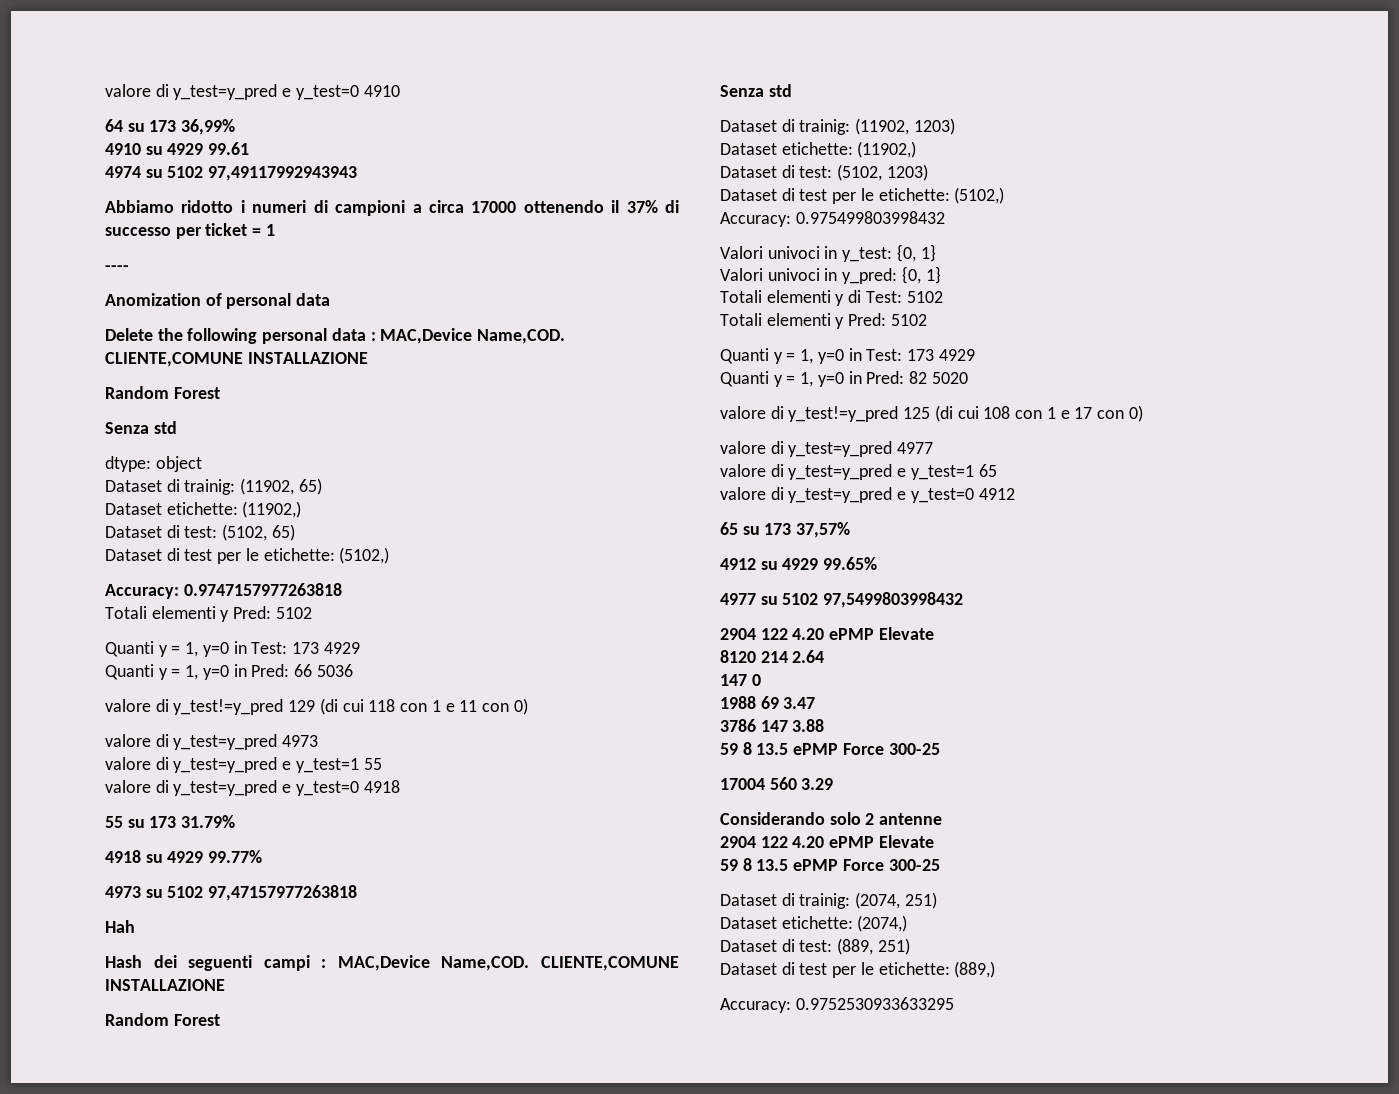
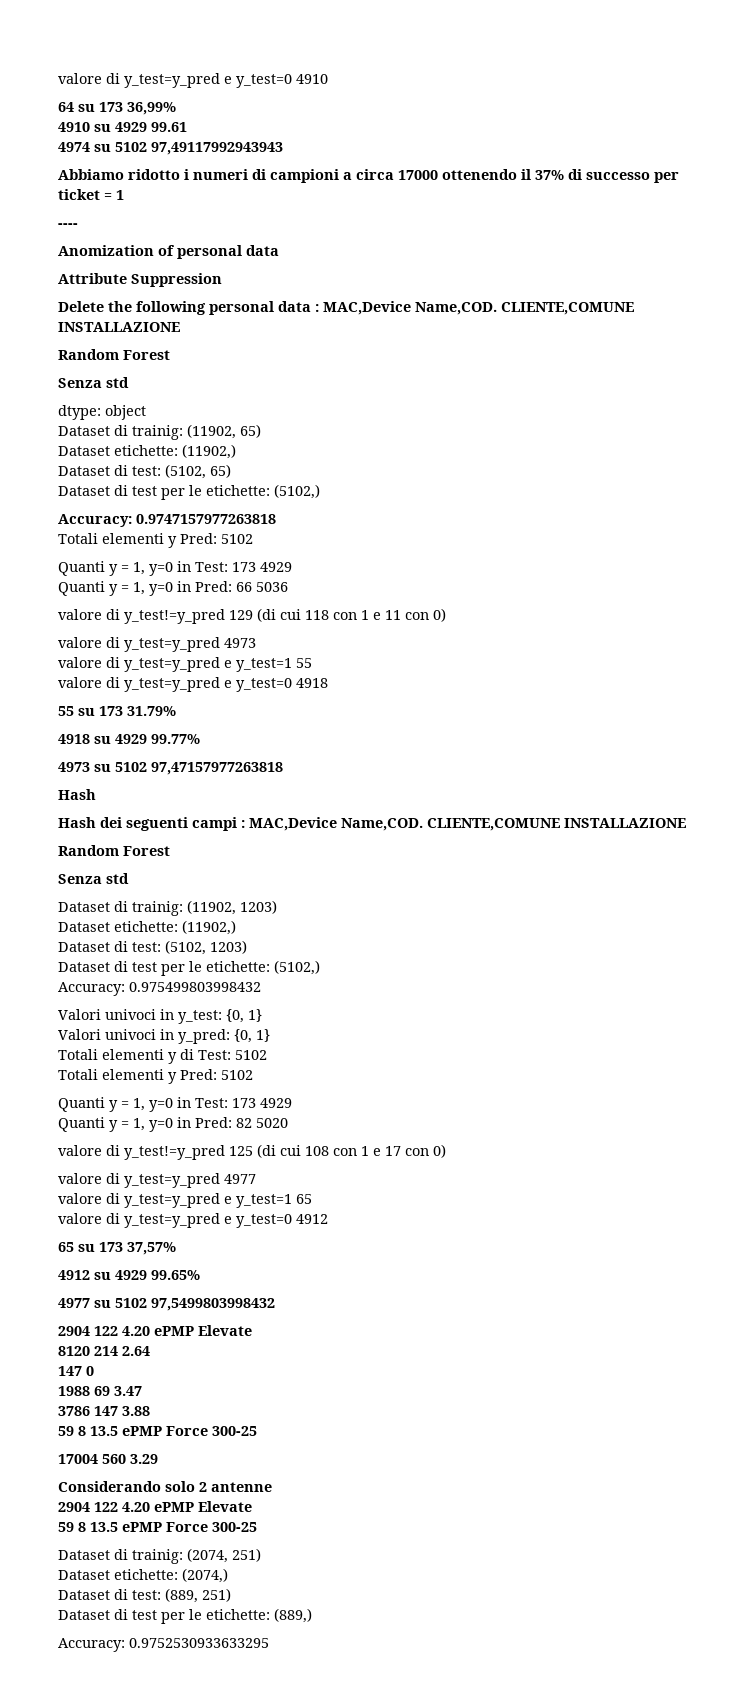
+ Attribute Suppression
  4973 su 5102 97,47157977263818
- Hah
+ Hash

